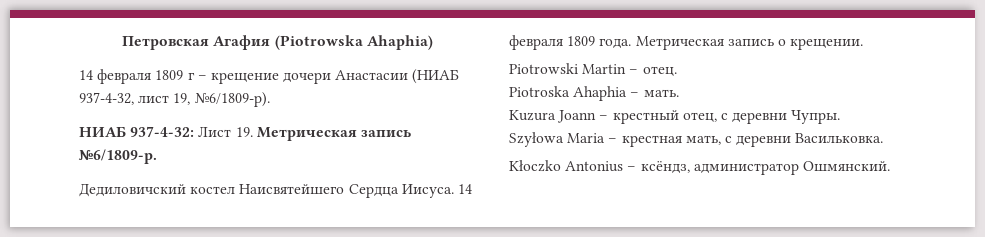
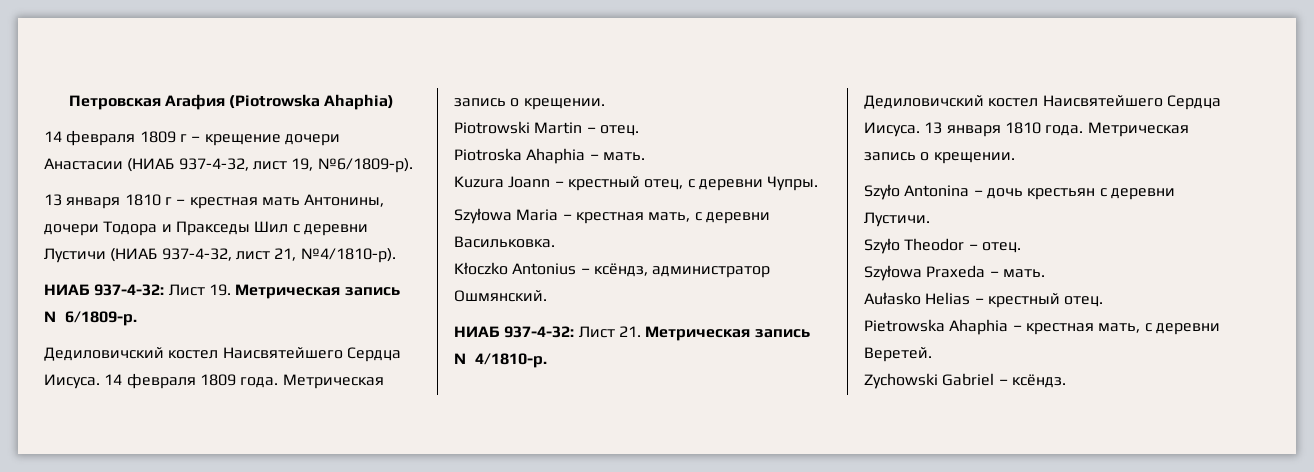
+ 13 января 1810 г – крестная мать Антонины, дочери Тодора и Пракседы Шил с деревни Лустичи (НИАБ 937-4-32, лист 21, №4/1810-р).
+ НИАБ 937-4-32: Лист 21. Метрическая запись №4/1810-р.
+ Дедиловичский костел Наисвятейшего Сердца Иисуса. 13 января 1810 года. Метрическая запись о крещении.
+ Szyło Antonina – дочь крестьян с деревни Лустичи.
+ Szyło Theodor – отец.
+ Szyłowa Praxeda – мать.
+ Aułasko Helias – крестный отец.
+ Pietrowska Ahaphia – крестная мать, с деревни Веретей.
+ Zychowski Gabriel – ксёндз.

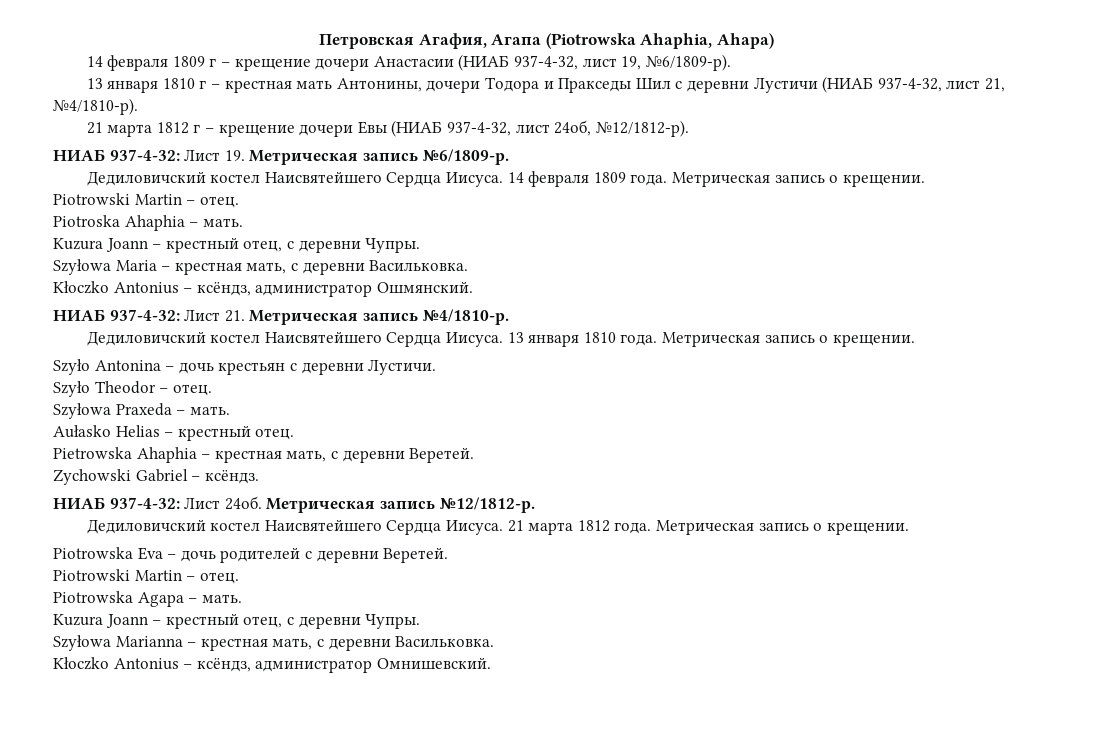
- Петровская Агафия (Piotrowska Ahaphia)
+ Петровская Агафия, Агапа (Piotrowska Ahaphia, Ahapa)
+ 21 марта 1812 г – крещение дочери Евы (НИАБ 937-4-32, лист 24об, №12/1812-р).
+ НИАБ 937-4-32: Лист 24об. Метрическая запись №12/1812-р.
+ Дедиловичский костел Наисвятейшего Сердца Иисуса. 21 марта 1812 года. Метрическая запись о крещении.
+ Piotrowska Eva – дочь родителей с деревни Веретей.
+ Piotrowski Martin – отец.
+ Piotrowska Agapa – мать.
+ Kuzura Joann – крестный отец, с деревни Чупры.
+ Szyłowa Marianna – крестная мать, с деревни Васильковка.
+ Kłoczko Antonius – ксёндз, администратор Омнишевский.

